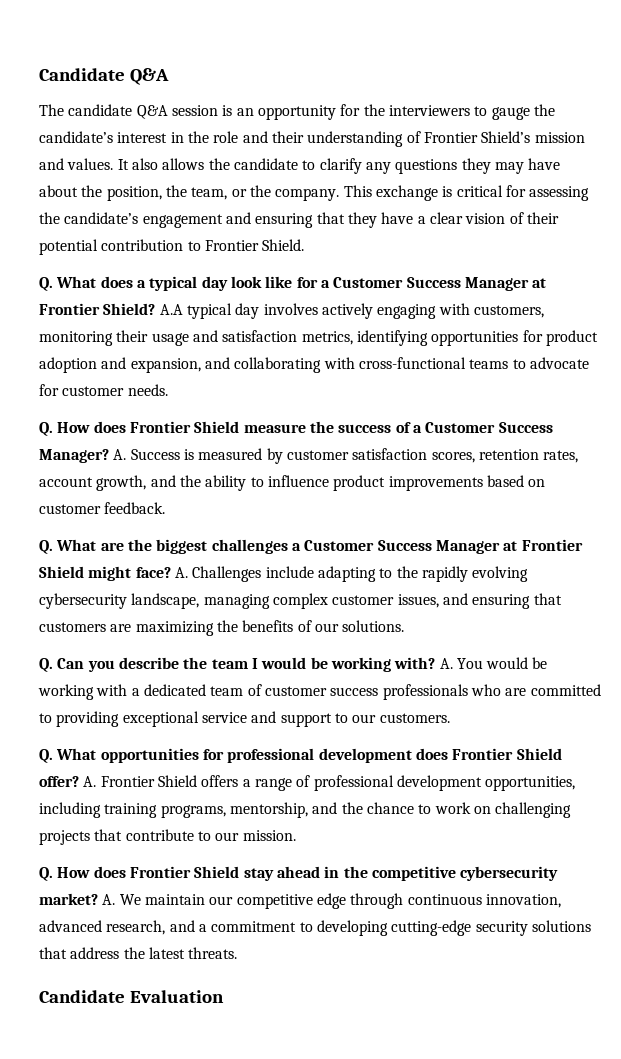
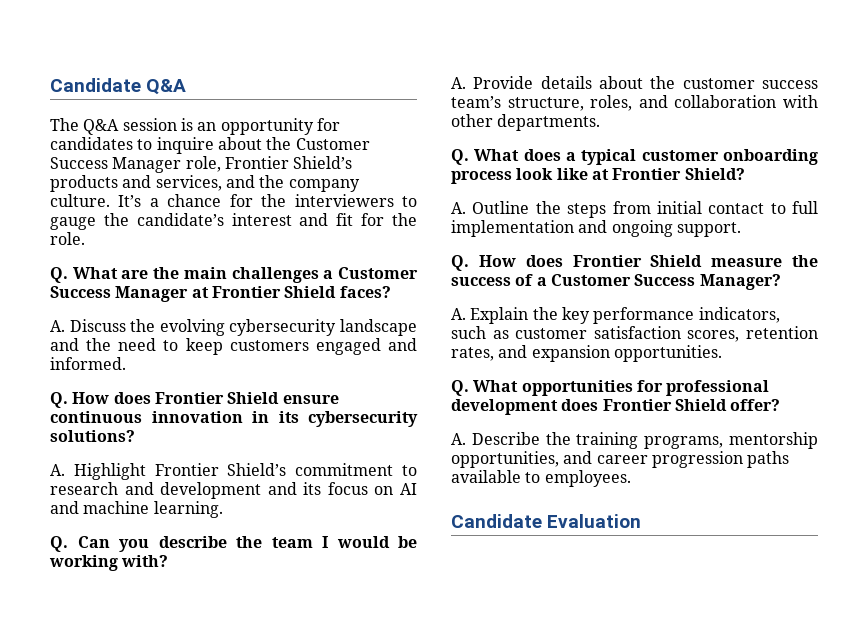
- The candidate Q&A session is an opportunity for the interviewers to gauge the candidate’s interest in the role and their understanding of Frontier Shield’s mission and values. It also allows the candidate to clarify any questions they may have about the position, the team, or the company. This exchange is critical for assessing the candidate’s engagement and ensuring that they have a clear vision of their potential contribution to Frontier Shield.
+ The Q&A session is an opportunity for candidates to inquire about the Customer Success Manager role, Frontier Shield’s products and services, and the company culture. It’s a chance for the interviewers to gauge the candidate’s interest and fit for the role.
+ Q. What are the main challenges a Customer Success Manager at Frontier Shield faces?
+ A. Discuss the evolving cybersecurity landscape and the need to keep customers engaged and informed.
+ Q. How does Frontier Shield ensure continuous innovation in its cybersecurity solutions?
+ A. Highlight Frontier Shield’s commitment to research and development and its focus on AI and machine learning.
+ Q. Can you describe the team I would be working with?
+ A. Provide details about the customer success team’s structure, roles, and collaboration with other departments.
- Q. What does a typical day look like for a Customer Success Manager at Frontier Shield? A.A typical day involves actively engaging with customers, monitoring their usage and satisfaction metrics, identifying opportunities for product adoption and expansion, and collaborating with cross-functional teams to advocate for customer needs.
+ Q. What does a typical customer onboarding process look like at Frontier Shield?
+ A. Outline the steps from initial contact to full implementation and ongoing support.
- Q. How does Frontier Shield measure the success of a Customer Success Manager? A. Success is measured by customer satisfaction scores, retention rates, account growth, and the ability to influence product improvements based on customer feedback.
- Q. What are the biggest challenges a Customer Success Manager at Frontier Shield might face? A. Challenges include adapting to the rapidly evolving cybersecurity landscape, managing complex customer issues, and ensuring that customers are maximizing the benefits of our solutions.
- Q. Can you describe the team I would be working with? A. You would be working with a dedicated team of customer success professionals who are committed to providing exceptional service and support to our customers.
+ Q. How does Frontier Shield measure the success of a Customer Success Manager?
+ A. Explain the key performance indicators, such as customer satisfaction scores, retention rates, and expansion opportunities.
- Q. What opportunities for professional development does Frontier Shield offer? A. Frontier Shield offers a range of professional development opportunities, including training programs, mentorship, and the chance to work on challenging projects that contribute to our mission.
- Q. How does Frontier Shield stay ahead in the competitive cybersecurity market? A. We maintain our competitive edge through continuous innovation, advanced research, and a commitment to developing cutting-edge security solutions that address the latest threats.
+ Q. What opportunities for professional development does Frontier Shield offer?
+ A. Describe the training programs, mentorship opportunities, and career progression paths available to employees.

